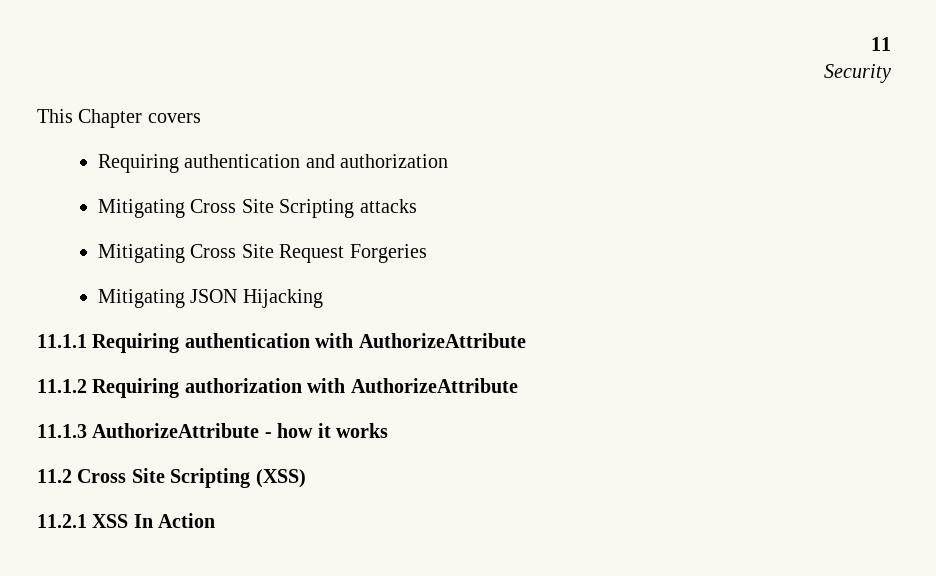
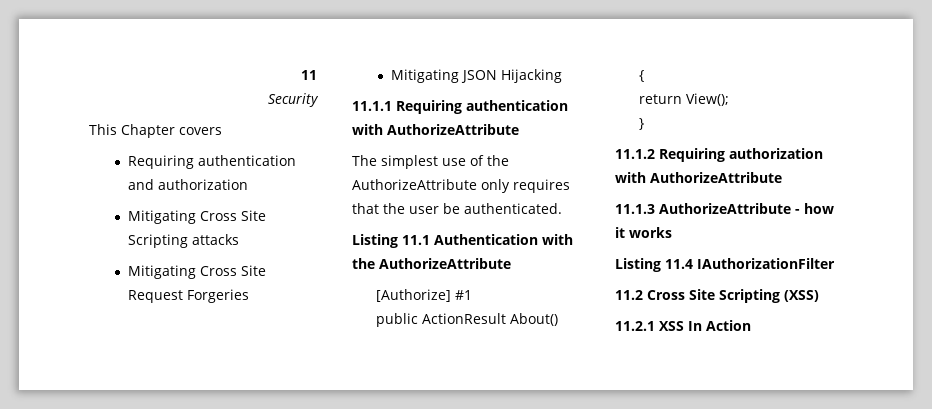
+ The simplest use of the AuthorizeAttribute only requires that the user be authenticated.
+ Listing 11.1 Authentication with the AuthorizeAttribute
+ [Authorize] #1
+ public ActionResult About()
+ {
+ return View();
+ }
+ Listing 11.4 IAuthorizationFilter

